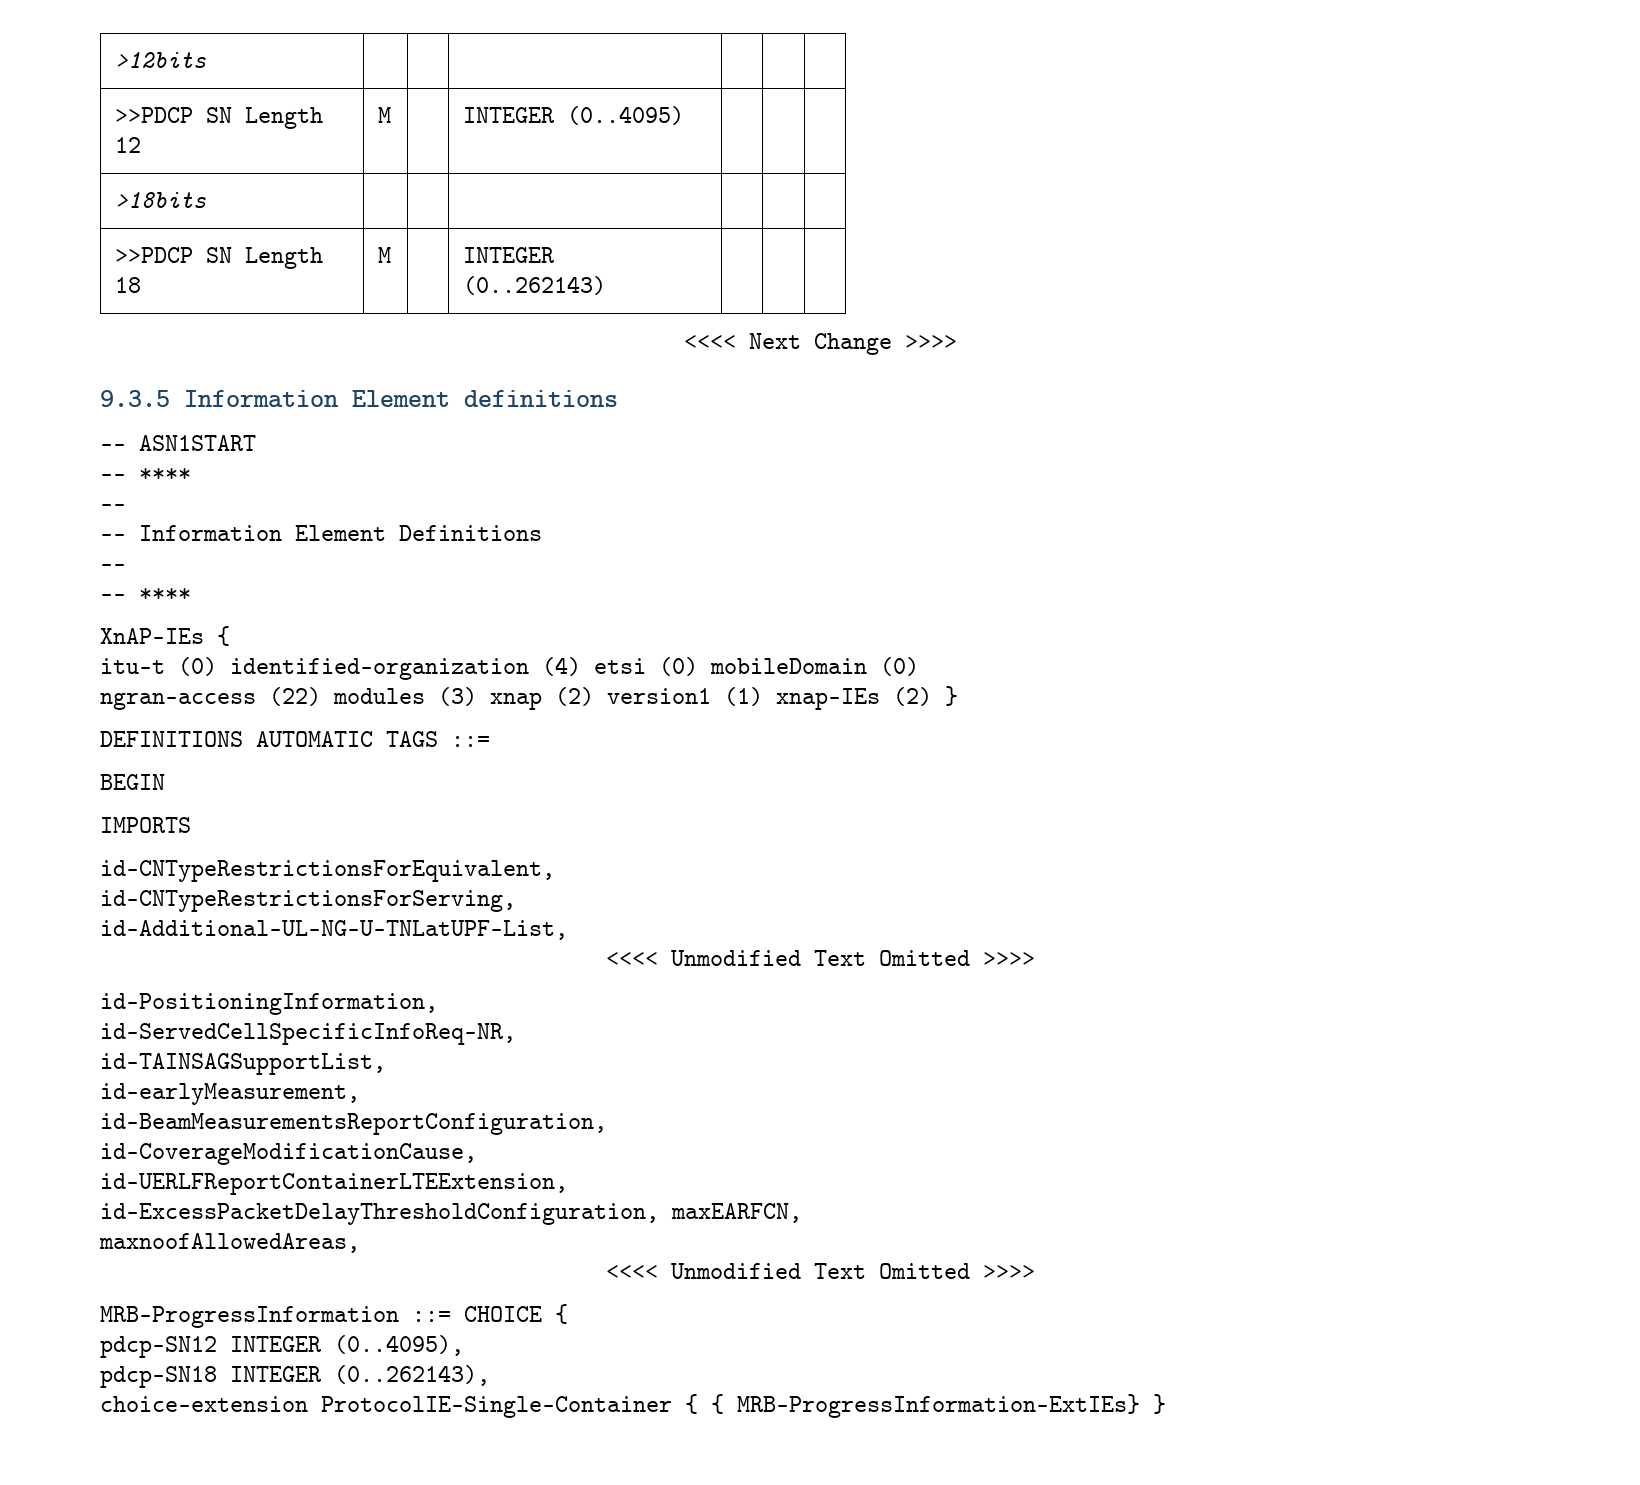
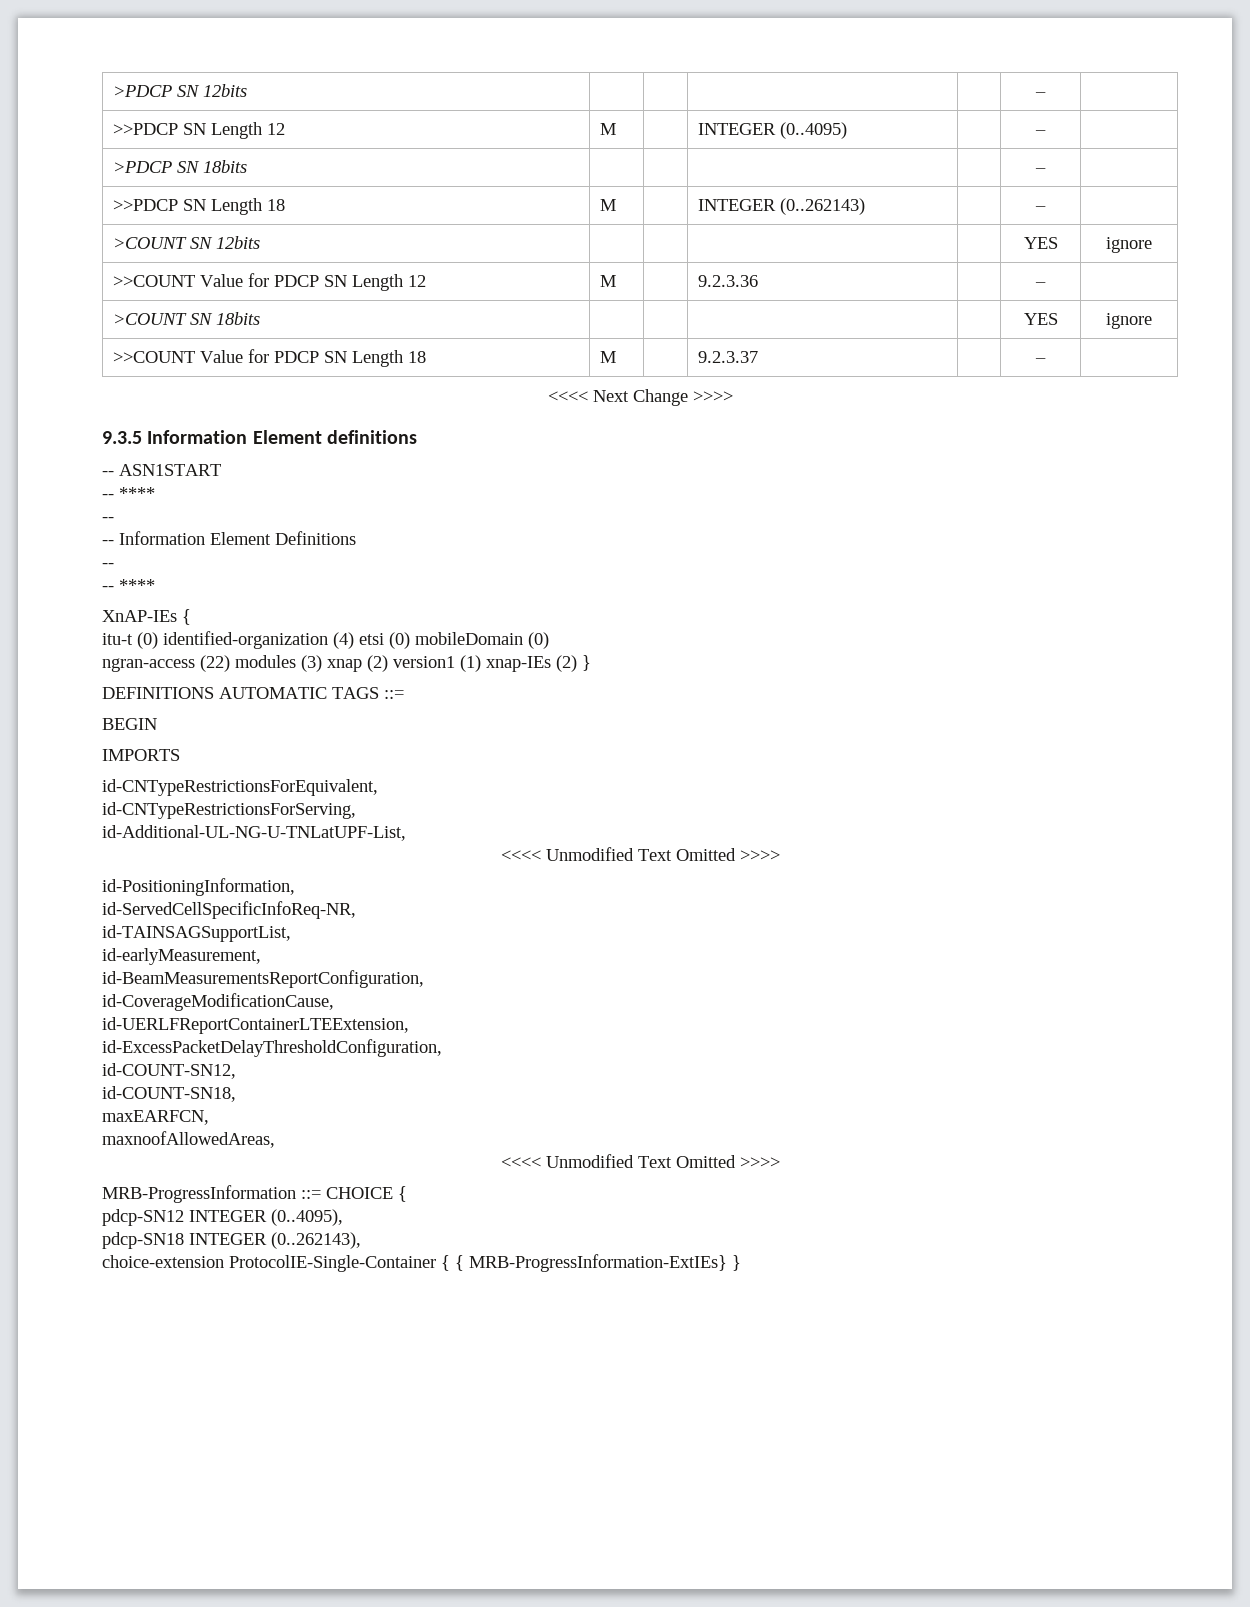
- >12bits | | | | | |
+ >PDCP SN 12bits | | | | | – |
- >>PDCP SN Length 12 | M | | INTEGER (0..4095) | | |
- >18bits | | | | | |
+ >>PDCP SN Length 12 | M | | INTEGER (0..4095) | | – |
+ >PDCP SN 18bits | | | | | – |
- >>PDCP SN Length 18 | M | | INTEGER (0..262143) | | |
+ >>PDCP SN Length 18 | M | | INTEGER (0..262143) | | – |
+ >COUNT SN 12bits | | | | | YES | ignore
+ >>COUNT Value for PDCP SN Length 12 | M | | 9.2.3.36 | | – |
+ >COUNT SN 18bits | | | | | YES | ignore
+ >>COUNT Value for PDCP SN Length 18 | M | | 9.2.3.37 | | – |
- id-ExcessPacketDelayThresholdConfiguration, maxEARFCN,
+ id-ExcessPacketDelayThresholdConfiguration,
+ id-COUNT-SN12,
+ id-COUNT-SN18,
+ maxEARFCN,

